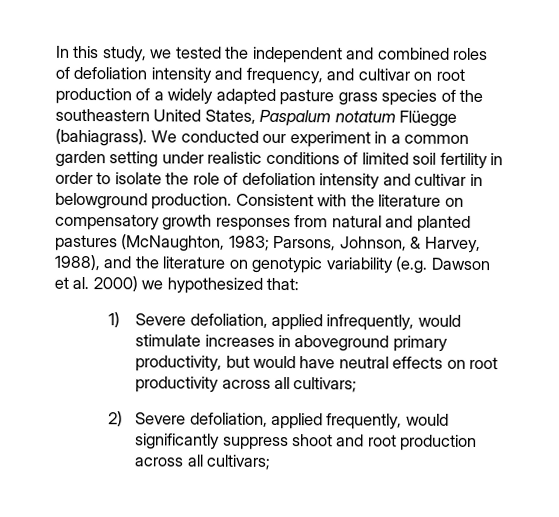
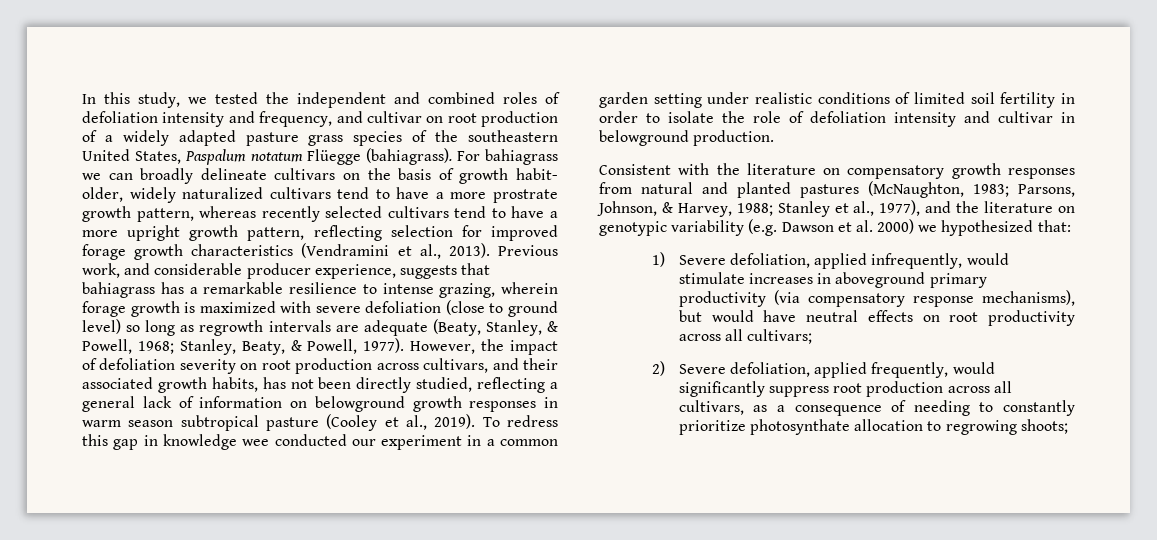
- We conducted our experiment in a common garden setting under realistic conditions of limited soil fertility in order to isolate the role of defoliation intensity and cultivar in belowground production. Consistent with the literature on compensatory growth responses from natural and planted pastures (McNaughton, 1983;
+ For bahiagrass we can broadly delineate cultivars on the basis of growth habit- older, widely naturalized cultivars tend to have a more prostrate growth pattern, whereas recently selected cultivars tend to have a more upright growth pattern, reflecting selection for improved forage growth characteristics (Vendramini et al., 2013). Previous work, and considerable producer experience, suggests that bahiagrass has a remarkable resilience to intense grazing, wherein forage growth is maximized with severe defoliation (close to ground level) so long as regrowth intervals are adequate (Beaty, Stanley, & Powell, 1968; Stanley, Beaty, & Powell, 1977). However, the impact of defoliation severity on root production across cultivars, and their associated growth habits, has not been directly studied, reflecting a general lack of information on belowground growth responses in warm season subtropical pasture (Cooley et al., 2019). To redress this gap in knowledge wee conducted our experiment in a common garden setting under realistic conditions of limited soil fertility in order to isolate the role of defoliation intensity and cultivar in belowground production.
+ Consistent with the literature on compensatory growth responses from natural and planted pastures (McNaughton, 1983;
- Parsons, Johnson, & Harvey, 1988), and the literature on genotypic variability (e.g. Dawson et al. 2000) we hypothesized that:
+ Parsons, Johnson, & Harvey, 1988; Stanley et al., 1977), and the literature on genotypic variability (e.g. Dawson et al. 2000) we hypothesized that:
- 1) Severe defoliation, applied infrequently, would stimulate increases in aboveground primary productivity, but would have neutral effects on root productivity across all cultivars;
+ 1) Severe defoliation, applied infrequently, would stimulate increases in aboveground primary productivity (via compensatory response mechanisms), but would have neutral effects on root productivity across all cultivars;
- 2) Severe defoliation, applied frequently, would significantly suppress shoot and root production across all cultivars;
+ 2) Severe defoliation, applied frequently, would significantly suppress root production across all cultivars, as a consequence of needing to constantly prioritize photosynthate allocation to regrowing shoots;

